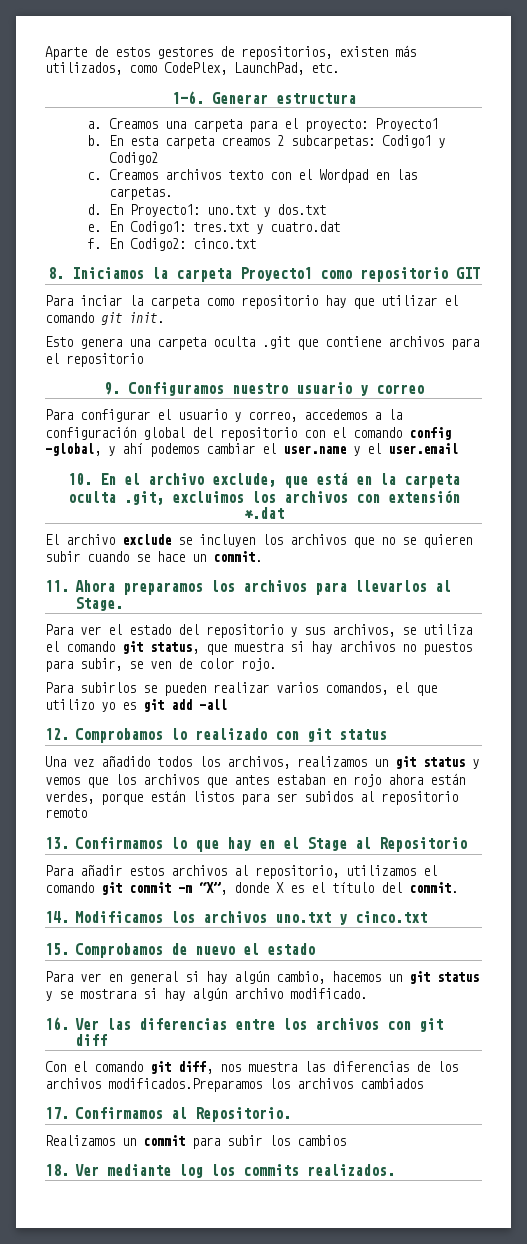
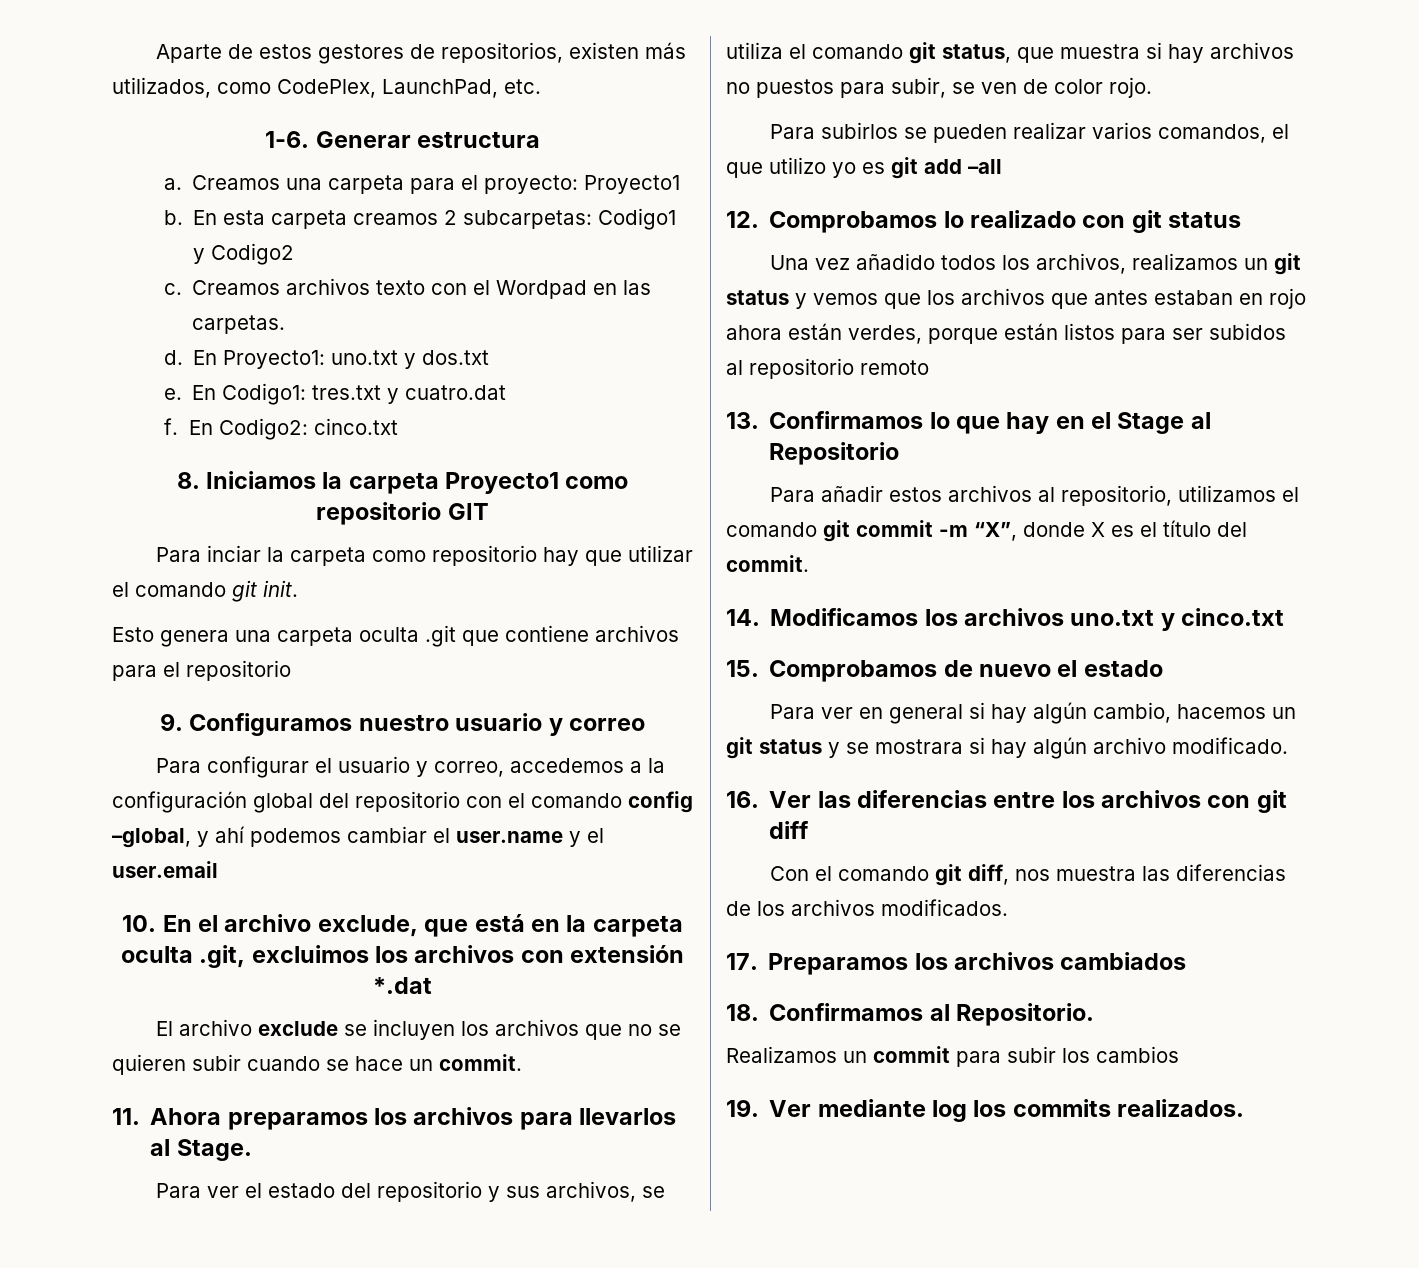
- Con el comando git diff, nos muestra las diferencias de los archivos modificados.Preparamos los archivos cambiados
+ Con el comando git diff, nos muestra las diferencias de los archivos modificados.
+ 17. Preparamos los archivos cambiados
- 17. Confirmamos al Repositorio.
+ 18. Confirmamos al Repositorio.
- 18. Ver mediante log los commits realizados.
+ 19. Ver mediante log los commits realizados.

